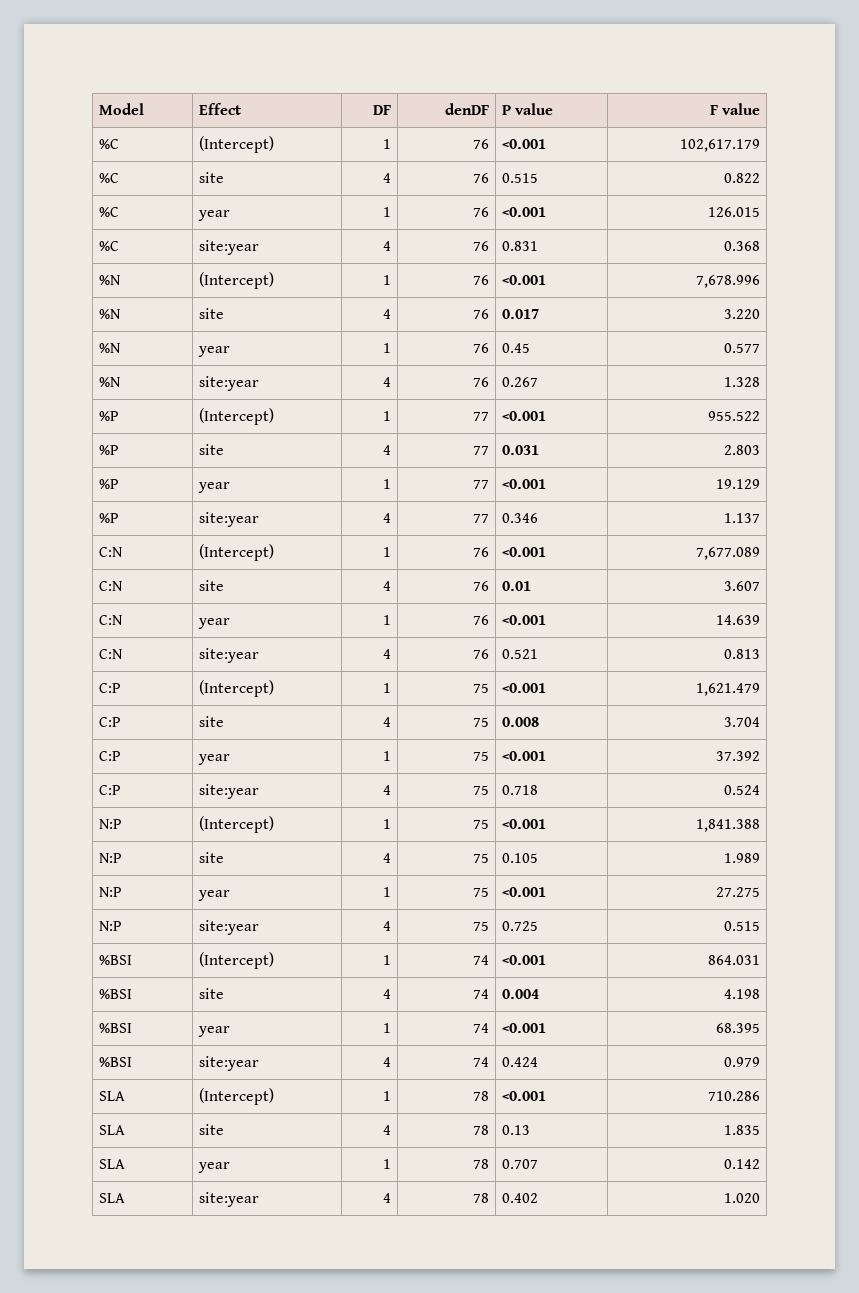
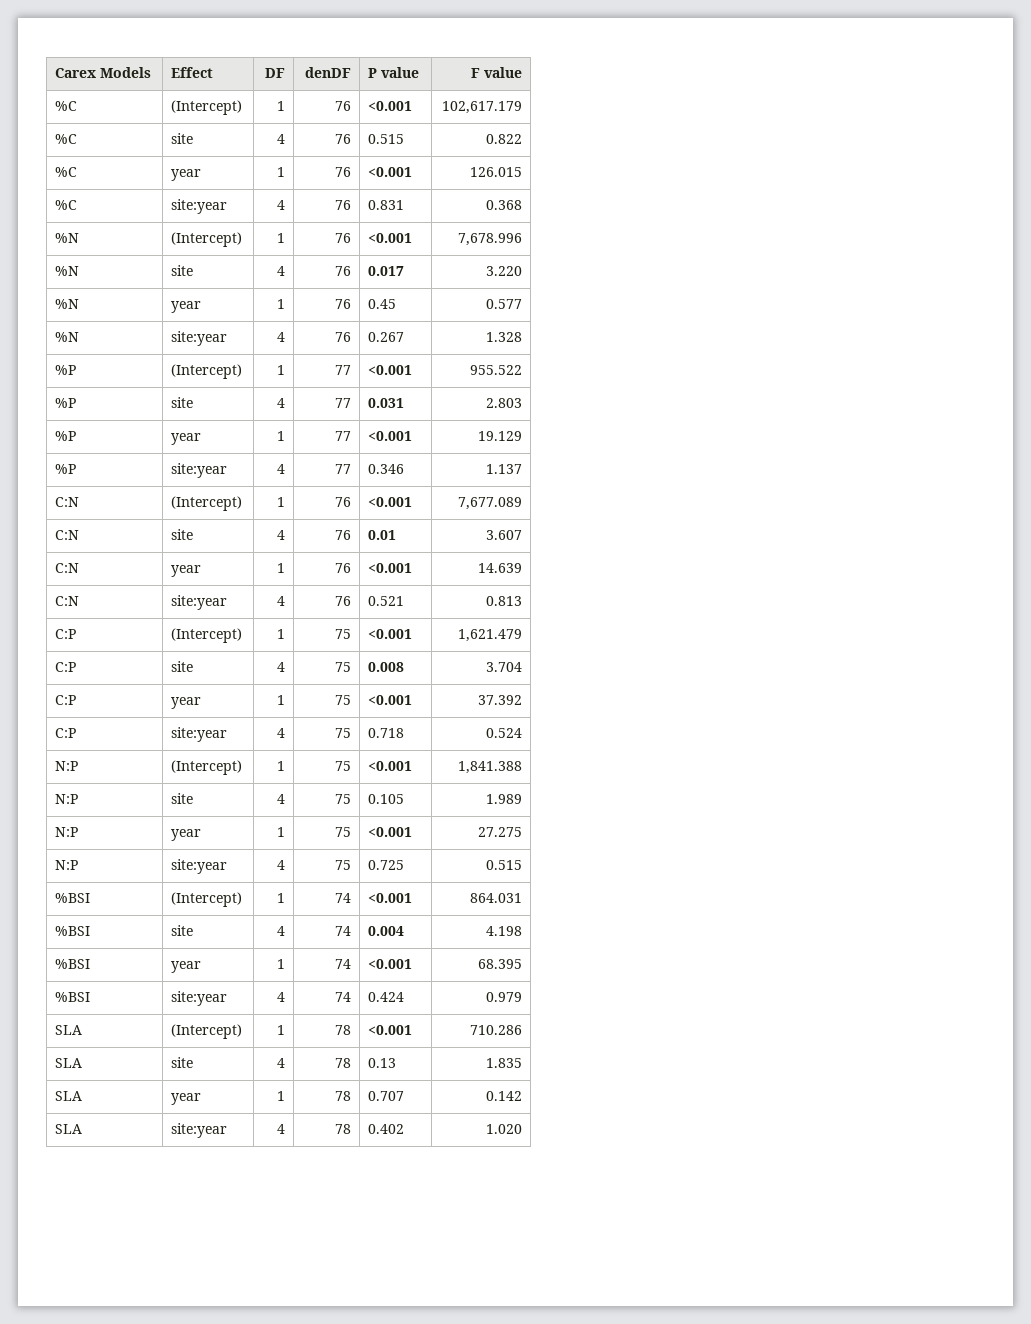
- Model | Effect | DF | denDF | P value | F value
+ Carex Models | Effect | DF | denDF | P value | F value

